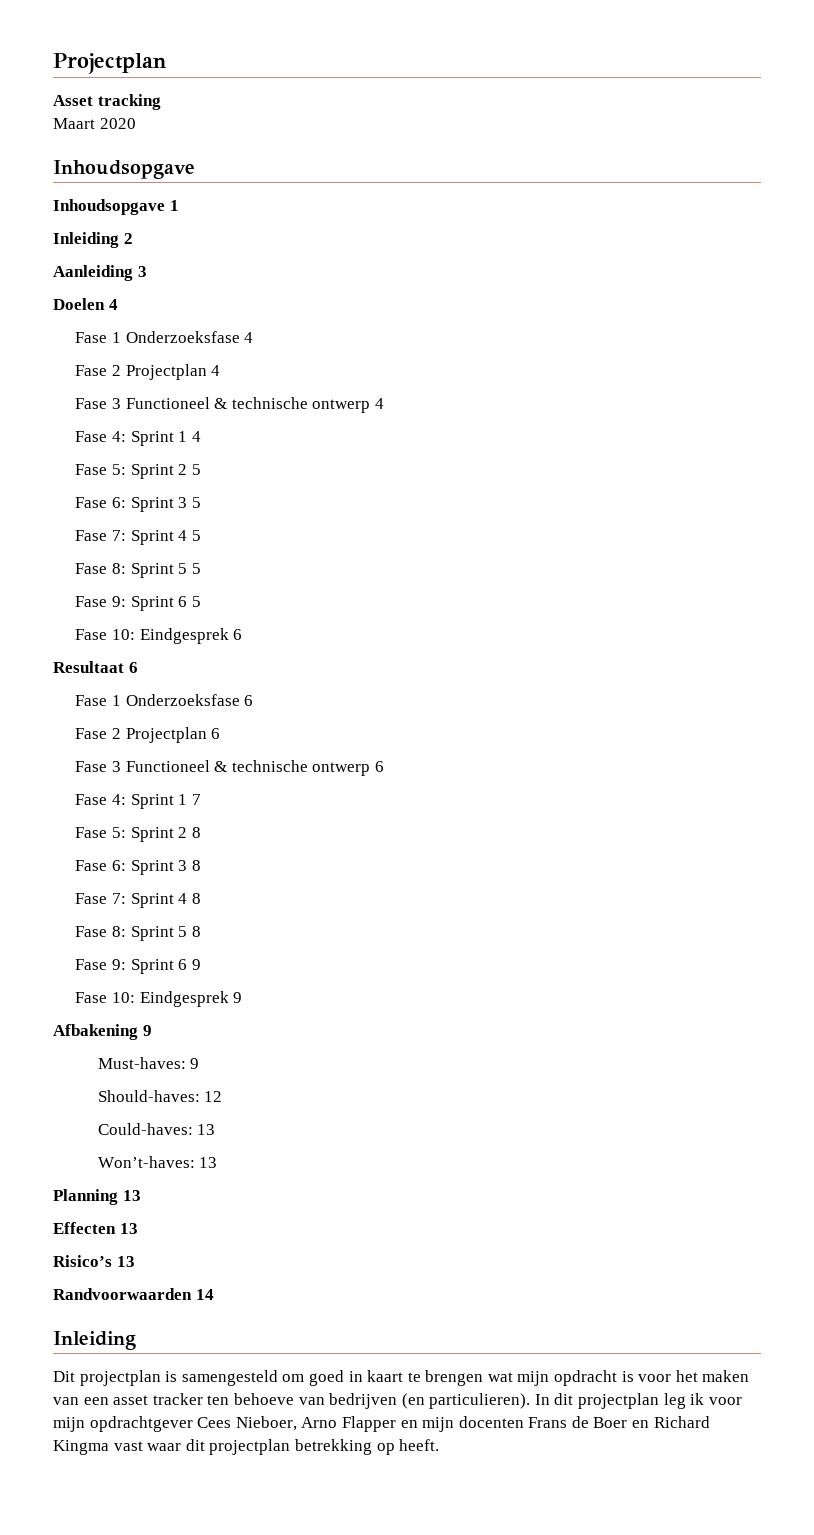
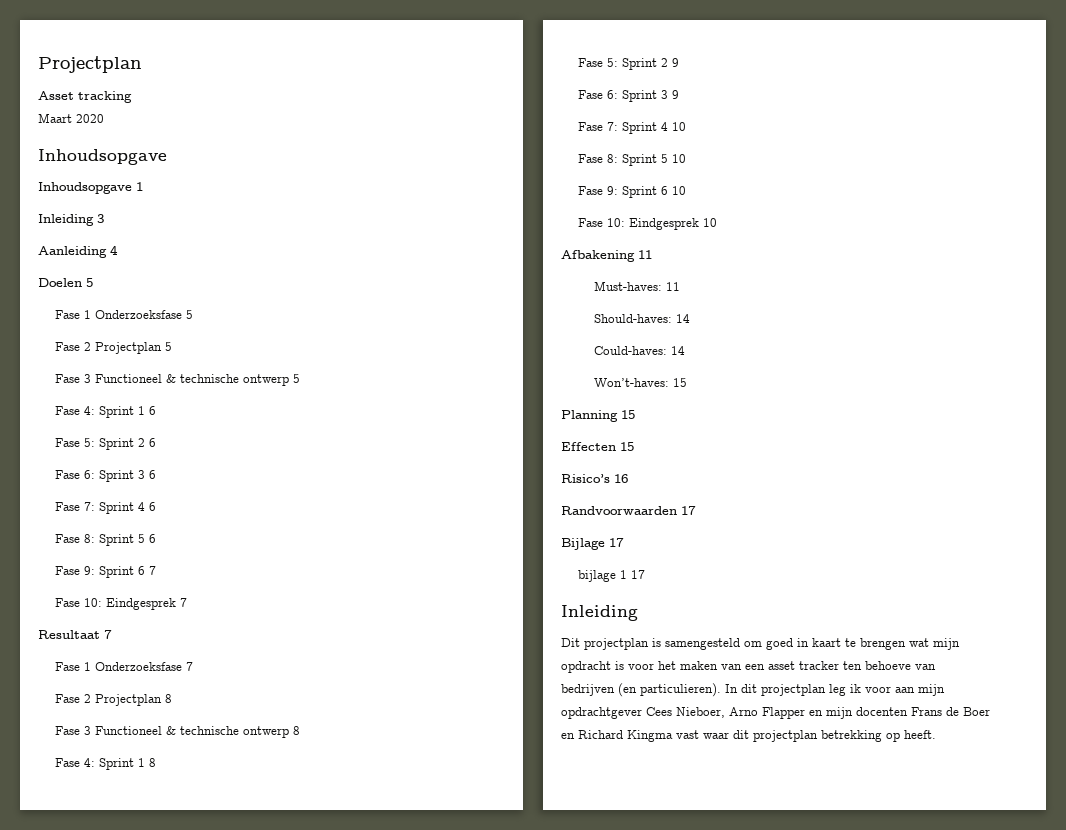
- Inleiding 2
+ Inleiding 3
- Aanleiding 3
+ Aanleiding 4
- Doelen 4
- Fase 1 Onderzoeksfase 4
- Fase 2 Projectplan 4
- Fase 3 Functioneel & technische ontwerp 4
- Fase 4: Sprint 1 4
- Fase 5: Sprint 2 5
- Fase 6: Sprint 3 5
- Fase 7: Sprint 4 5
- Fase 8: Sprint 5 5
- Fase 9: Sprint 6 5
- Fase 10: Eindgesprek 6
+ Doelen 5
+ Fase 1 Onderzoeksfase 5
+ Fase 2 Projectplan 5
+ Fase 3 Functioneel & technische ontwerp 5
+ Fase 4: Sprint 1 6
+ Fase 5: Sprint 2 6
+ Fase 6: Sprint 3 6
+ Fase 7: Sprint 4 6
+ Fase 8: Sprint 5 6
+ Fase 9: Sprint 6 7
+ Fase 10: Eindgesprek 7
- Resultaat 6
- Fase 1 Onderzoeksfase 6
- Fase 2 Projectplan 6
- Fase 3 Functioneel & technische ontwerp 6
- Fase 4: Sprint 1 7
- Fase 5: Sprint 2 8
- Fase 6: Sprint 3 8
- Fase 7: Sprint 4 8
- Fase 8: Sprint 5 8
- Fase 9: Sprint 6 9
- Fase 10: Eindgesprek 9
+ Resultaat 7
+ Fase 1 Onderzoeksfase 7
+ Fase 2 Projectplan 8
+ Fase 3 Functioneel & technische ontwerp 8
+ Fase 4: Sprint 1 8
+ Fase 5: Sprint 2 9
+ Fase 6: Sprint 3 9
+ Fase 7: Sprint 4 10
+ Fase 8: Sprint 5 10
+ Fase 9: Sprint 6 10
+ Fase 10: Eindgesprek 10
- Afbakening 9
+ Afbakening 11
- Must-haves: 9
+ Must-haves: 11
- Should-haves: 12
+ Should-haves: 14
- Could-haves: 13
+ Could-haves: 14
- Won’t-haves: 13
+ Won’t-haves: 15
- Planning 13
+ Planning 15
- Effecten 13
+ Effecten 15
- Risico’s 13
+ Risico’s 16
- Randvoorwaarden 14
+ Randvoorwaarden 17
+ Bijlage 17
+ bijlage 1 17
- In dit projectplan leg ik voor mijn opdrachtgever Cees Nieboer, Arno Flapper en mijn docenten Frans de Boer en Richard Kingma vast waar dit projectplan betrekking op heeft.
+ In dit projectplan leg ik voor aan mijn opdrachtgever Cees Nieboer, Arno Flapper en mijn docenten Frans de Boer en Richard Kingma vast waar dit projectplan betrekking op heeft.

